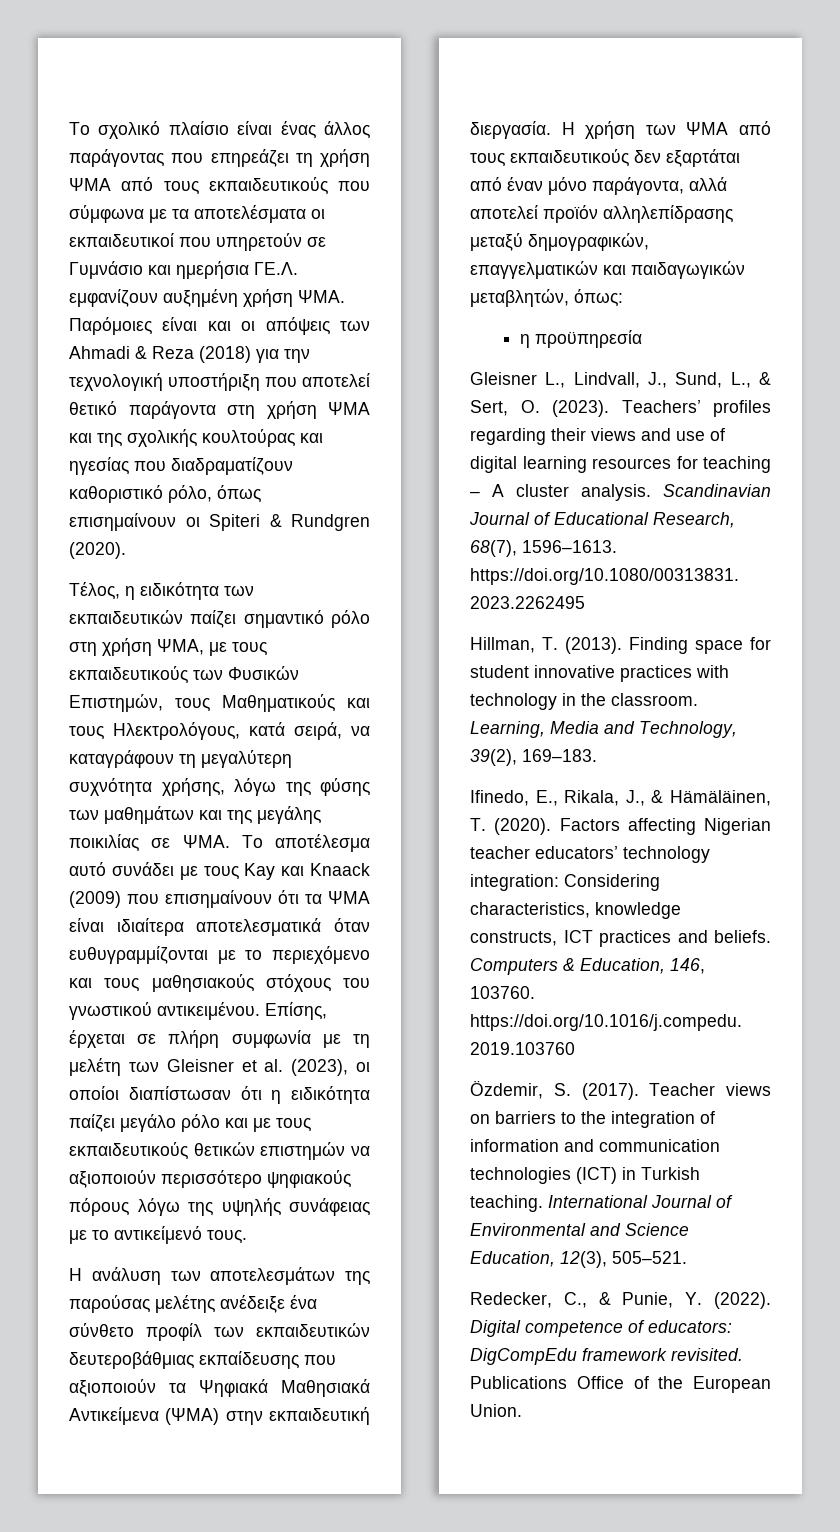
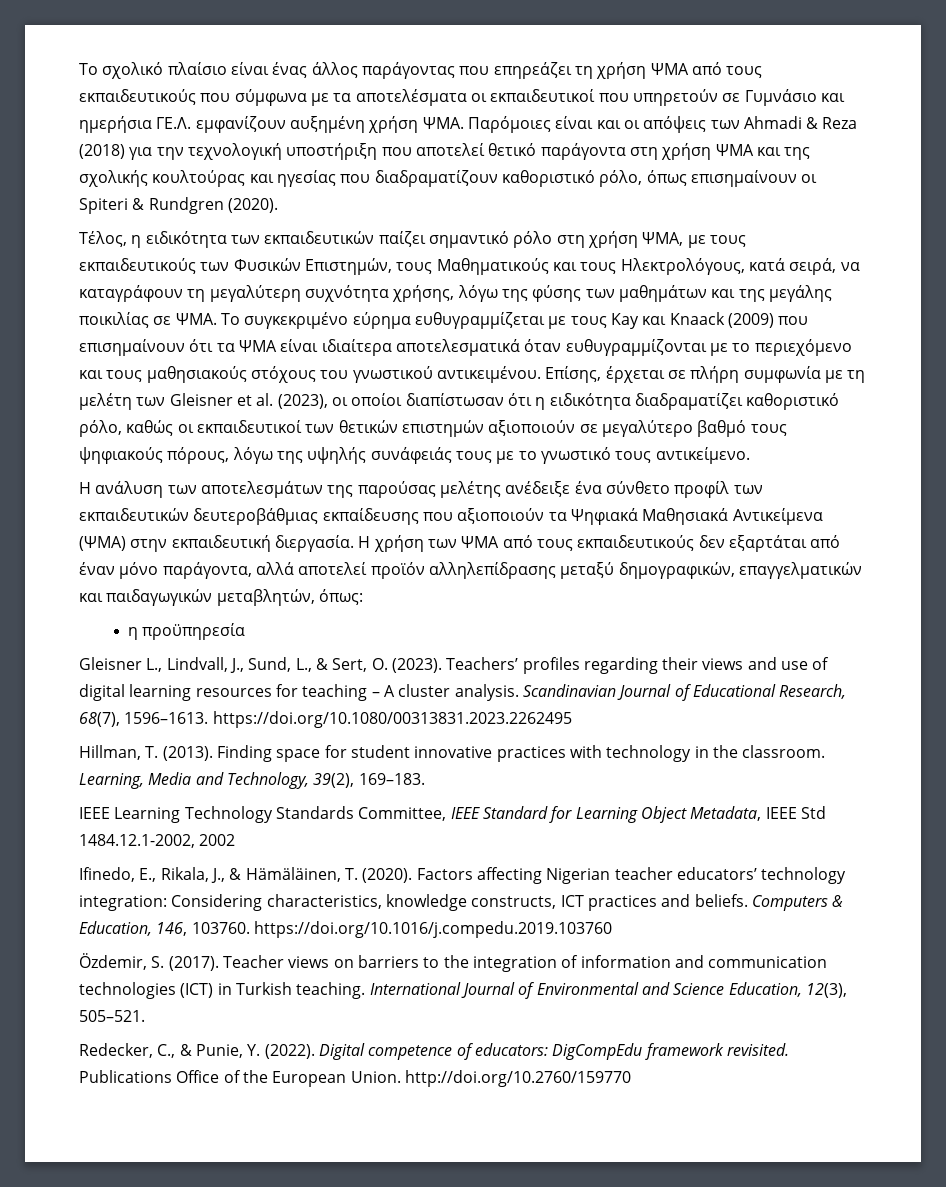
- Τέλος, η ειδικότητα των εκπαιδευτικών παίζει σημαντικό ρόλο στη χρήση ΨΜΑ, με τους εκπαιδευτικούς των Φυσικών Επιστημών, τους Μαθηματικούς και τους Ηλεκτρολόγους, κατά σειρά, να καταγράφουν τη μεγαλύτερη συχνότητα χρήσης, λόγω της φύσης των μαθημάτων και της μεγάλης ποικιλίας σε ΨΜΑ. Το αποτέλεσμα αυτό συνάδει με τους Kay και Knaack (2009) που επισημαίνουν ότι τα ΨΜΑ είναι ιδιαίτερα αποτελεσματικά όταν ευθυγραμμίζονται με το περιεχόμενο και τους μαθησιακούς στόχους του γνωστικού αντικειμένου.
+ Τέλος, η ειδικότητα των εκπαιδευτικών παίζει σημαντικό ρόλο στη χρήση ΨΜΑ, με τους εκπαιδευτικούς των Φυσικών Επιστημών, τους Μαθηματικούς και τους Ηλεκτρολόγους, κατά σειρά, να καταγράφουν τη μεγαλύτερη συχνότητα χρήσης, λόγω της φύσης των μαθημάτων και της μεγάλης ποικιλίας σε ΨΜΑ. Το συγκεκριμένο εύρημα ευθυγραμμίζεται με τους Kay και Knaack (2009) που επισημαίνουν ότι τα ΨΜΑ είναι ιδιαίτερα αποτελεσματικά όταν ευθυγραμμίζονται με το περιεχόμενο και τους μαθησιακούς στόχους του γνωστικού αντικειμένου.
- Επίσης, έρχεται σε πλήρη συμφωνία με τη μελέτη των Gleisner et al. (2023), οι οποίοι διαπίστωσαν ότι η ειδικότητα παίζει μεγάλο ρόλο και με τους εκπαιδευτικούς θετικών επιστημών να αξιοποιούν περισσότερο ψηφιακούς πόρους λόγω της υψηλής συνάφειας με το αντικείμενό τους.
+ Επίσης, έρχεται σε πλήρη συμφωνία με τη μελέτη των Gleisner et al. (2023), οι οποίοι διαπίστωσαν ότι η ειδικότητα διαδραματίζει καθοριστικό ρόλο, καθώς οι εκπαιδευτικοί των θετικών επιστημών αξιοποιούν σε μεγαλύτερο βαθμό τους ψηφιακούς πόρους, λόγω της υψηλής συνάφειάς τους με το γνωστικό τους αντικείμενο.
+ IEEE Learning Technology Standards Committee, IEEE Standard for Learning Object Metadata, IEEE Std 1484.12.1-2002, 2002
- Publications Office of the European Union.
+ Publications Office of the European Union. http://doi.org/10.2760/159770

